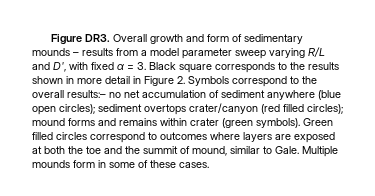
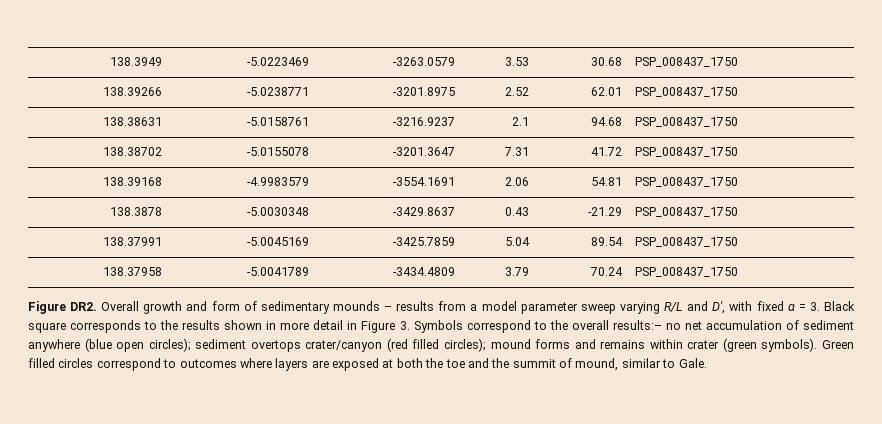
- Figure DR3. Overall growth and form of sedimentary mounds – results from a model parameter sweep varying R/L and D', with fixed α = 3. Black square corresponds to the results shown in more detail in Figure 2. Symbols correspond to the overall results:– no net accumulation of sediment anywhere (blue open circles);
+ 138.3949 | -5.0223469 | -3263.0579 | 3.53 | 30.68 | PSP_008437_1750
+ 138.39266 | -5.0238771 | -3201.8975 | 2.52 | 62.01 | PSP_008437_1750
+ 138.38631 | -5.0158761 | -3216.9237 | 2.1 | 94.68 | PSP_008437_1750
+ 138.38702 | -5.0155078 | -3201.3647 | 7.31 | 41.72 | PSP_008437_1750
+ 138.39168 | -4.9983579 | -3554.1691 | 2.06 | 54.81 | PSP_008437_1750
+ 138.3878 | -5.0030348 | -3429.8637 | 0.43 | -21.29 | PSP_008437_1750
+ 138.37991 | -5.0045169 | -3425.7859 | 5.04 | 89.54 | PSP_008437_1750
+ 138.37958 | -5.0041789 | -3434.4809 | 3.79 | 70.24 | PSP_008437_1750
+ Figure DR2. Overall growth and form of sedimentary mounds – results from a model parameter sweep varying R/L and D', with fixed α = 3. Black square corresponds to the results shown in more detail in Figure 3. Symbols correspond to the overall results:– no net accumulation of sediment anywhere (blue open circles);
- Multiple mounds form in some of these cases.

